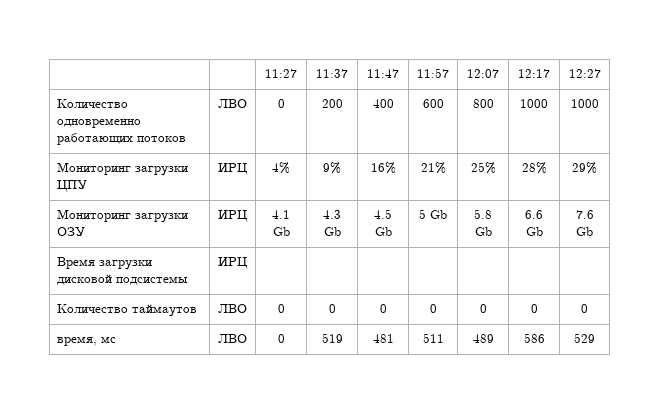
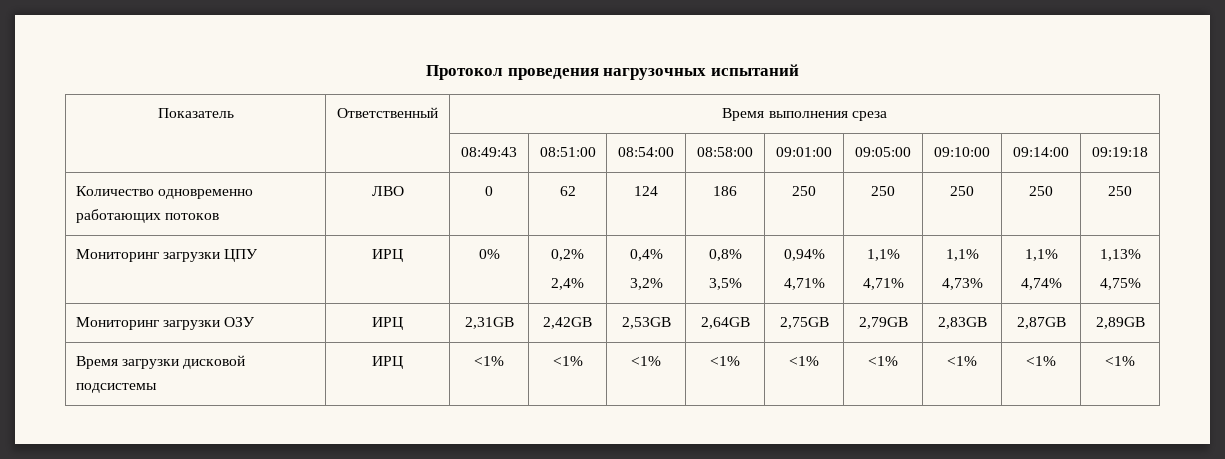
- | | 11:27 | 11:37 | 11:47 | 11:57 | 12:07 | 12:17 | 12:27
+ Протокол проведения нагрузочных испытаний
+ Показатель | Ответственный | Время выполнения среза
+ | | 08:49:43 | 08:51:00 | 08:54:00 | 08:58:00 | 09:01:00 | 09:05:00 | 09:10:00 | 09:14:00 | 09:19:18
- Количество одновременно работающих потоков | ЛВО | 0 | 200 | 400 | 600 | 800 | 1000 | 1000
- Мониторинг загрузки ЦПУ | ИРЦ | 4% | 9% | 16% | 21% | 25% | 28% | 29%
- Мониторинг загрузки ОЗУ | ИРЦ | 4.1 Gb | 4.3 Gb | 4.5 Gb | 5 Gb | 5.8 Gb | 6.6 Gb | 7.6 Gb
+ Количество одновременно работающих потоков | ЛВО | 0 | 62 | 124 | 186 | 250 | 250 | 250 | 250 | 250
+ Мониторинг загрузки ЦПУ | ИРЦ | 0% | 0,2%
+ 2,4% | 0,4%
+ 3,2% | 0,8%
+ 3,5% | 0,94%
+ 4,71% | 1,1%
+ 4,71% | 1,1%
+ 4,73% | 1,1%
+ 4,74% | 1,13%
+ 4,75%
+ Мониторинг загрузки ОЗУ | ИРЦ | 2,31GB | 2,42GB | 2,53GB | 2,64GB | 2,75GB | 2,79GB | 2,83GB | 2,87GB | 2,89GB
- Время загрузки дисковой подсистемы | ИРЦ | | | | | | |
- Количество таймаутов | ЛВО | 0 | 0 | 0 | 0 | 0 | 0 | 0
- время, мс | ЛВО | 0 | 519 | 481 | 511 | 489 | 586 | 529
+ Время загрузки дисковой подсистемы | ИРЦ | <1% | <1% | <1% | <1% | <1% | <1% | <1% | <1% | <1%

